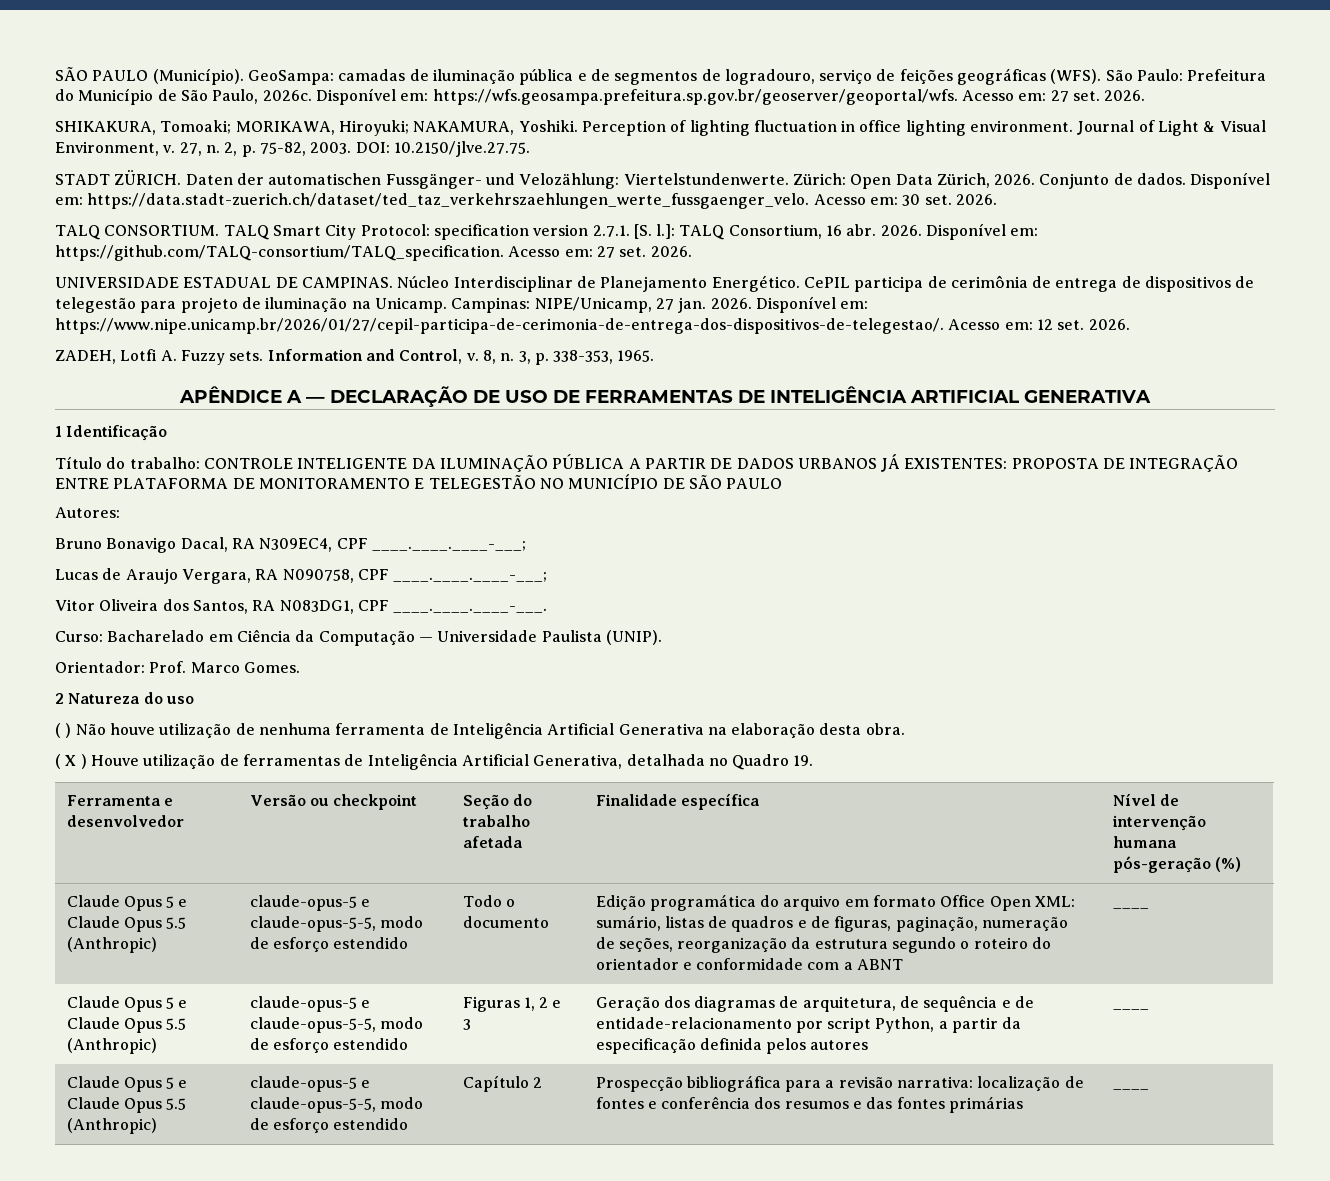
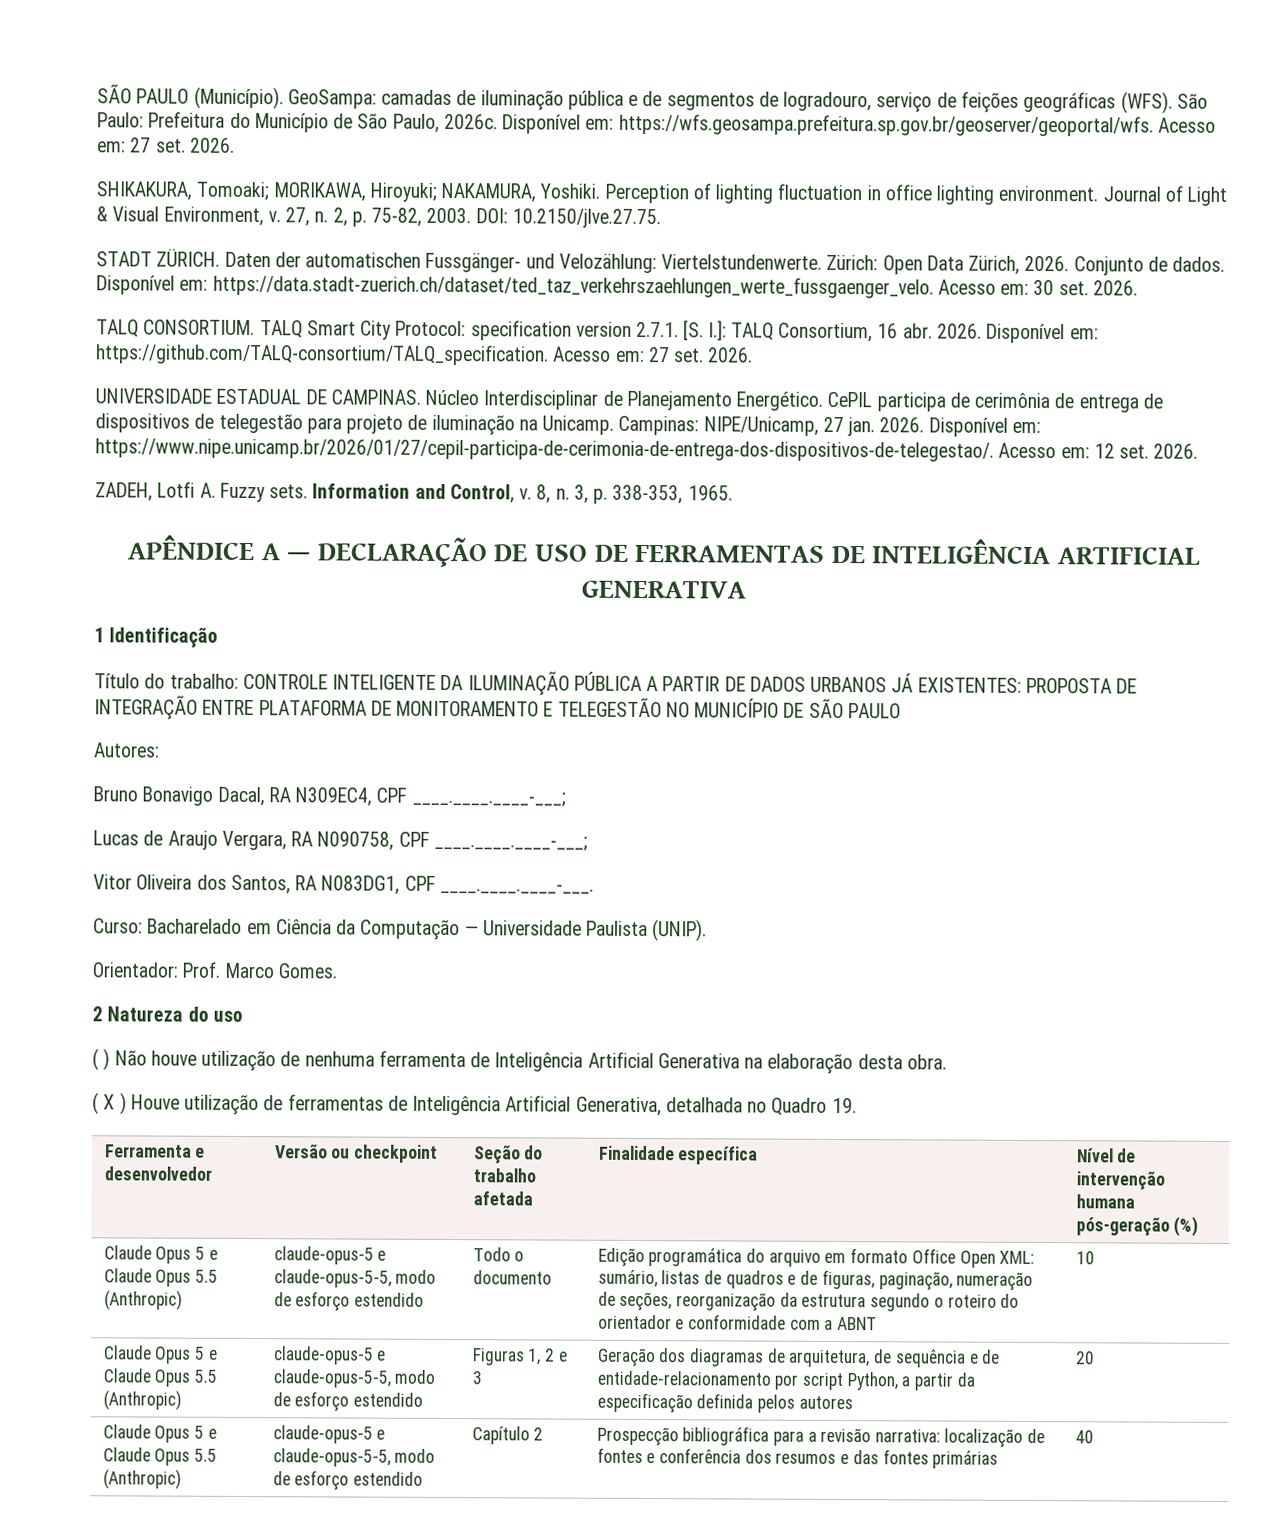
- Edição programática do arquivo em formato Office Open XML: sumário, listas de quadros e de figuras, paginação, numeração de seções, reorganização da estrutura segundo o roteiro do orientador e conformidade com a ABNT | ____
+ Edição programática do arquivo em formato Office Open XML: sumário, listas de quadros e de figuras, paginação, numeração de seções, reorganização da estrutura segundo o roteiro do orientador e conformidade com a ABNT | 10
- Geração dos diagramas de arquitetura, de sequência e de entidade-relacionamento por script Python, a partir da especificação definida pelos autores | ____
+ Geração dos diagramas de arquitetura, de sequência e de entidade-relacionamento por script Python, a partir da especificação definida pelos autores | 20
- Claude Opus 5 e Claude Opus 5.5 (Anthropic) | claude-opus-5 e claude-opus-5-5, modo de esforço estendido | Capítulo 2 | Prospecção bibliográfica para a revisão narrativa: localização de fontes e conferência dos resumos e das fontes primárias | ____
+ Claude Opus 5 e Claude Opus 5.5 (Anthropic) | claude-opus-5 e claude-opus-5-5, modo de esforço estendido | Capítulo 2 | Prospecção bibliográfica para a revisão narrativa: localização de fontes e conferência dos resumos e das fontes primárias | 40

